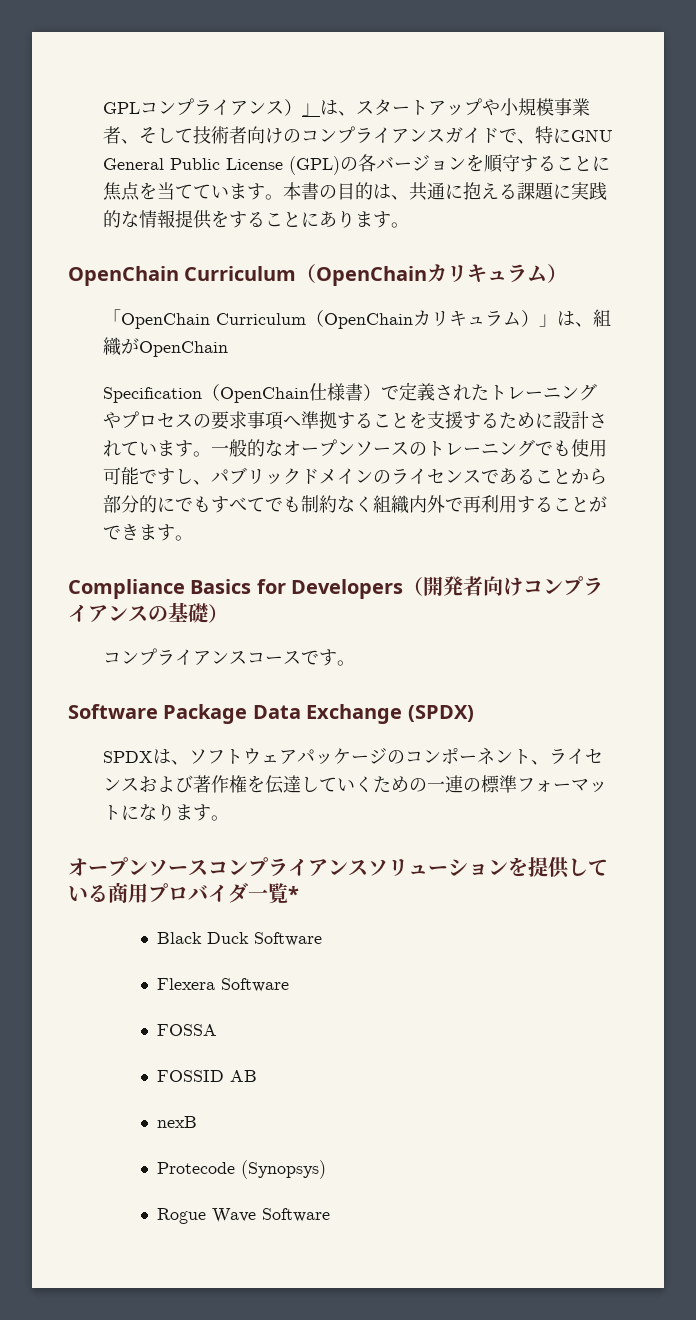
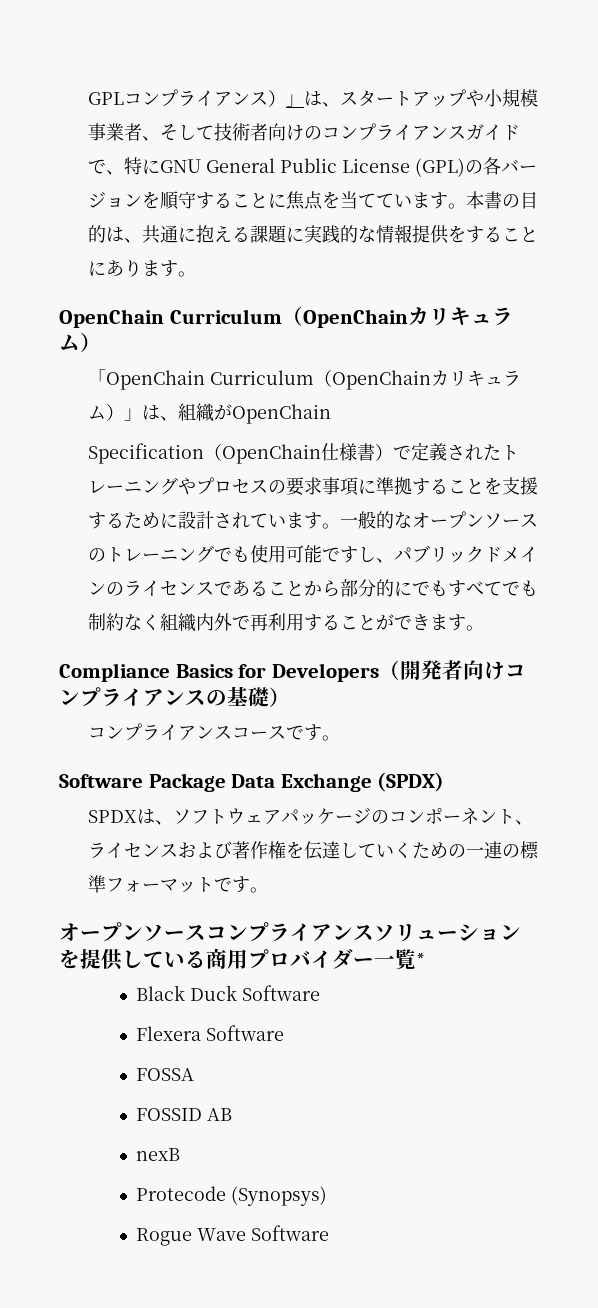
- Specification（OpenChain仕様書）で定義されたトレーニングやプロセスの要求事項へ準拠することを支援するために設計されています。
+ Specification（OpenChain仕様書）で定義されたトレーニングやプロセスの要求事項に準拠することを支援するために設計されています。
- SPDXは、ソフトウェアパッケージのコンポーネント、ライセンスおよび著作権を伝達していくための一連の標準フォーマットになります。
+ SPDXは、ソフトウェアパッケージのコンポーネント、ライセンスおよび著作権を伝達していくための一連の標準フォーマットです。
- オープンソースコンプライアンスソリューションを提供している商用プロバイダ一覧*
+ オープンソースコンプライアンスソリューションを提供している商用プロバイダー一覧*

